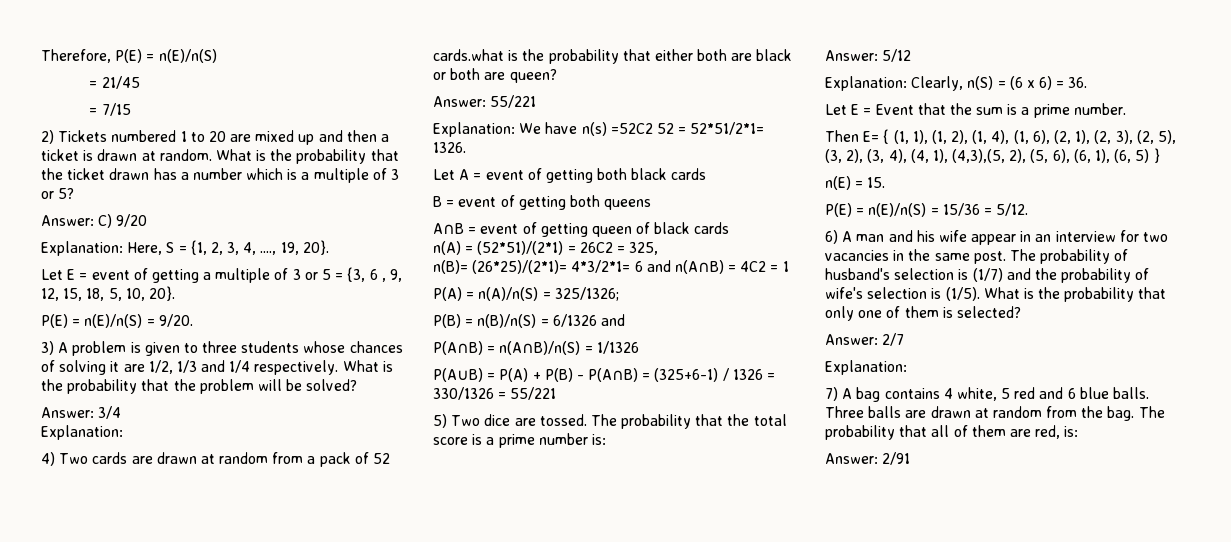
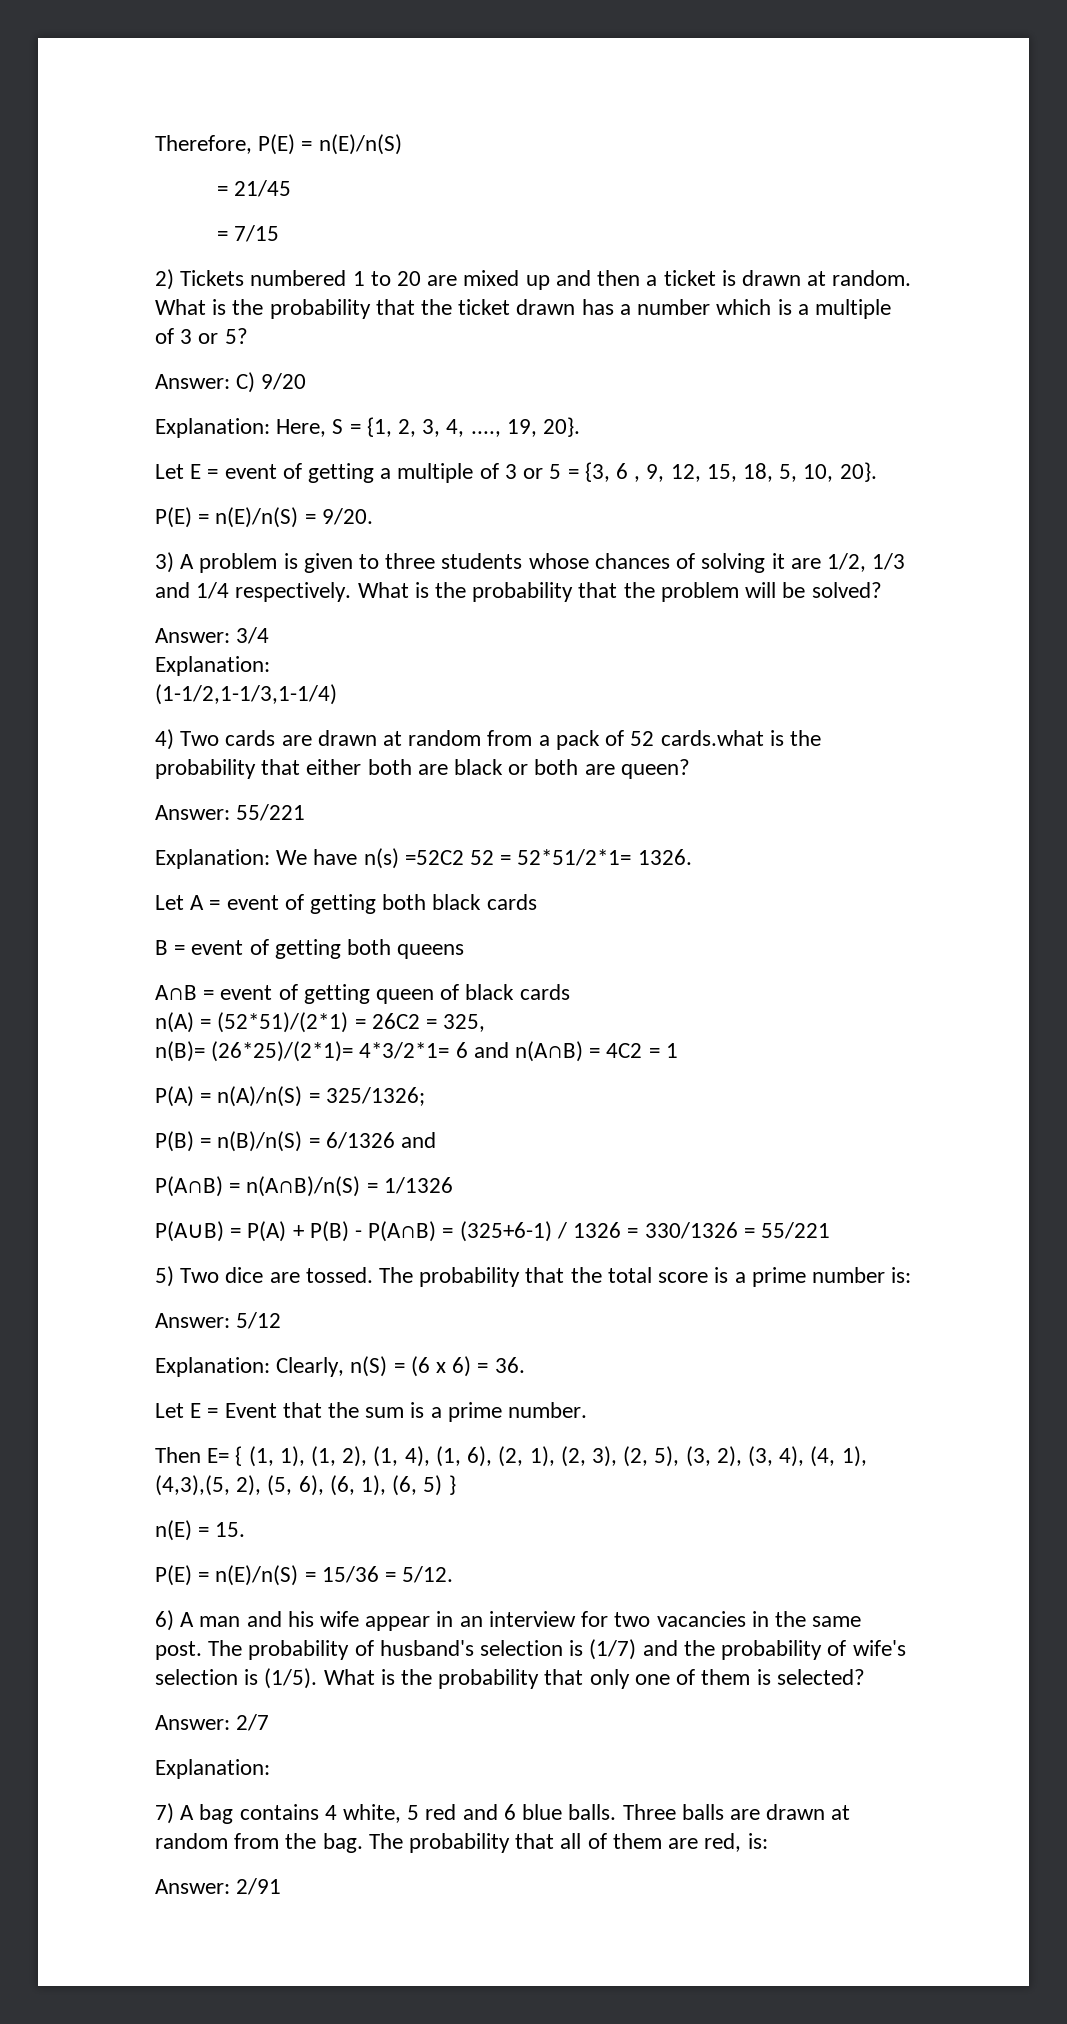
+ (1-1/2,1-1/3,1-1/4)

